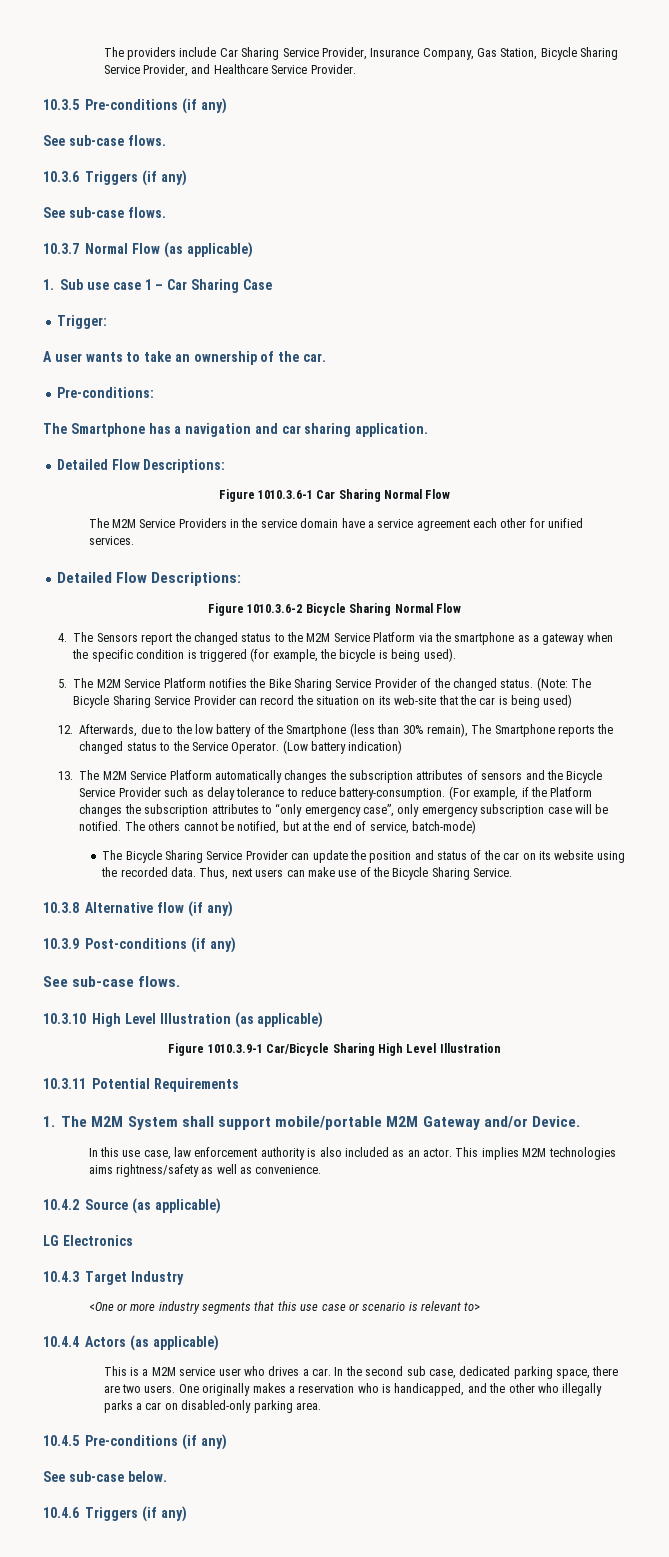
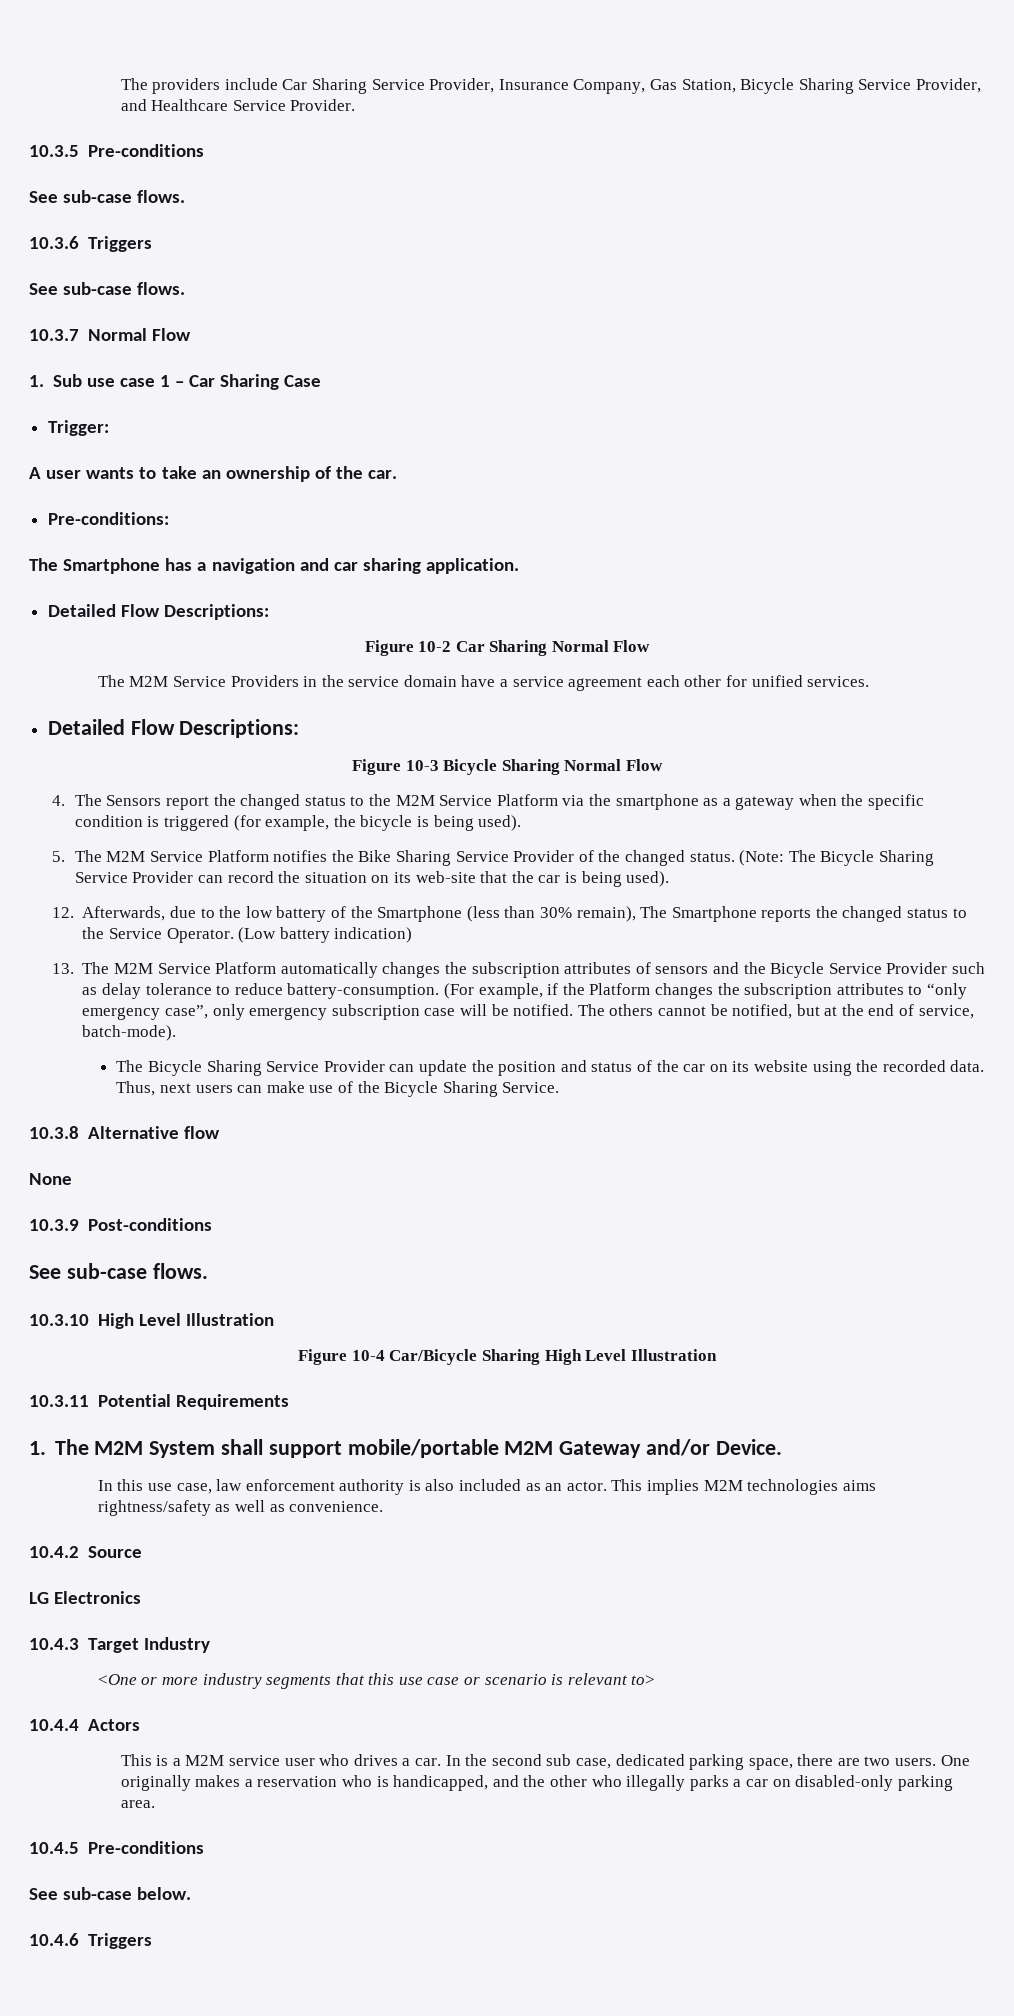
- 10.3.5 Pre-conditions (if any)
+ 10.3.5 Pre-conditions
- 10.3.6 Triggers (if any)
+ 10.3.6 Triggers
- 10.3.7 Normal Flow (as applicable)
+ 10.3.7 Normal Flow
- Figure 1010.3.6-1 Car Sharing Normal Flow
+ Figure 10-2 Car Sharing Normal Flow
- Figure 1010.3.6-2 Bicycle Sharing Normal Flow
+ Figure 10-3 Bicycle Sharing Normal Flow
- (Note: The Bicycle Sharing Service Provider can record the situation on its web-site that the car is being used)
+ (Note: The Bicycle Sharing Service Provider can record the situation on its web-site that the car is being used).
- The others cannot be notified, but at the end of service, batch-mode)
+ The others cannot be notified, but at the end of service, batch-mode).
- 10.3.8 Alternative flow (if any)
+ 10.3.8 Alternative flow
+ None
- 10.3.9 Post-conditions (if any)
+ 10.3.9 Post-conditions
- 10.3.10 High Level Illustration (as applicable)
- Figure 1010.3.9-1 Car/Bicycle Sharing High Level Illustration
+ 10.3.10 High Level Illustration
+ Figure 10-4 Car/Bicycle Sharing High Level Illustration
- 10.4.2 Source (as applicable)
+ 10.4.2 Source
- 10.4.4 Actors (as applicable)
+ 10.4.4 Actors
- 10.4.5 Pre-conditions (if any)
+ 10.4.5 Pre-conditions
- 10.4.6 Triggers (if any)
+ 10.4.6 Triggers

